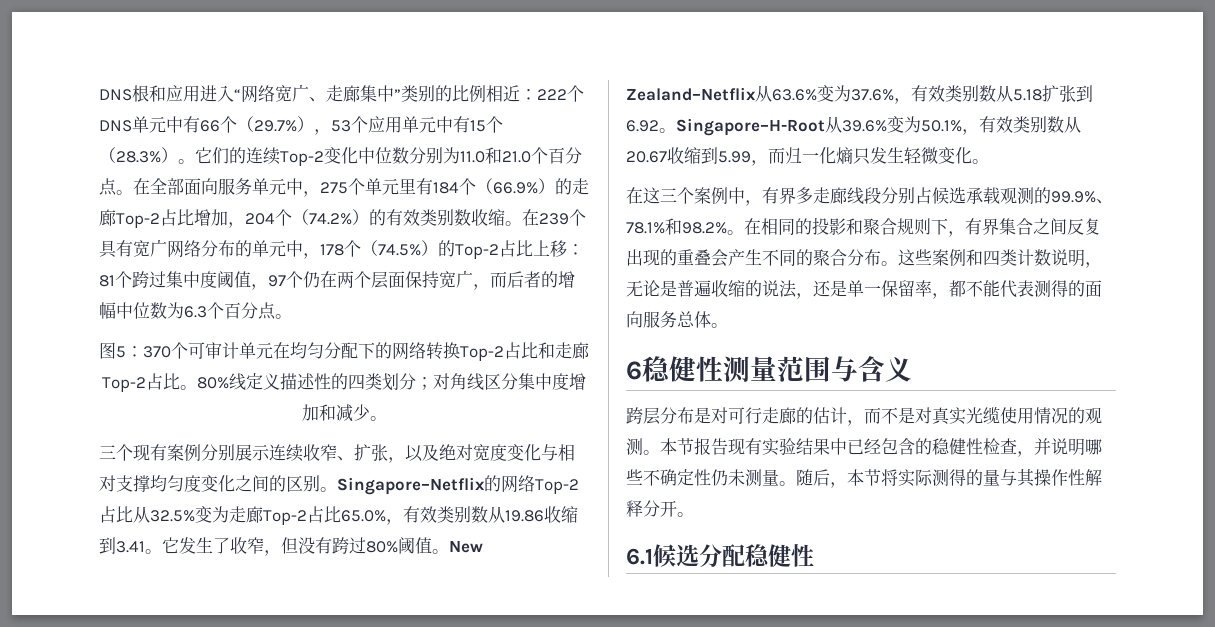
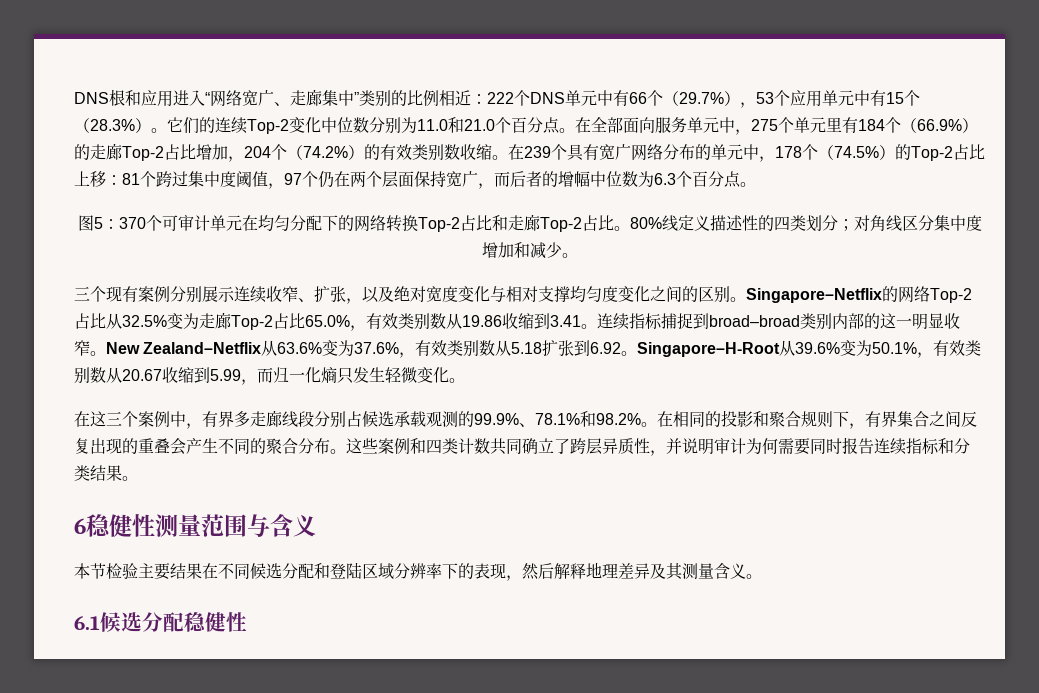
- 它发生了收窄，但没有跨过80%阈值。
+ 连续指标捕捉到broad–broad类别内部的这一明显收窄。
- 这些案例和四类计数说明，无论是普遍收缩的说法，还是单一保留率，都不能代表测得的面向服务总体。
+ 这些案例和四类计数共同确立了跨层异质性，并说明审计为何需要同时报告连续指标和分类结果。
- 跨层分布是对可行走廊的估计，而不是对真实光缆使用情况的观测。本节报告现有实验结果中已经包含的稳健性检查，并说明哪些不确定性仍未测量。随后，本节将实际测得的量与其操作性解释分开。
+ 本节检验主要结果在不同候选分配和登陆区域分辨率下的表现，然后解释地理差异及其测量含义。

